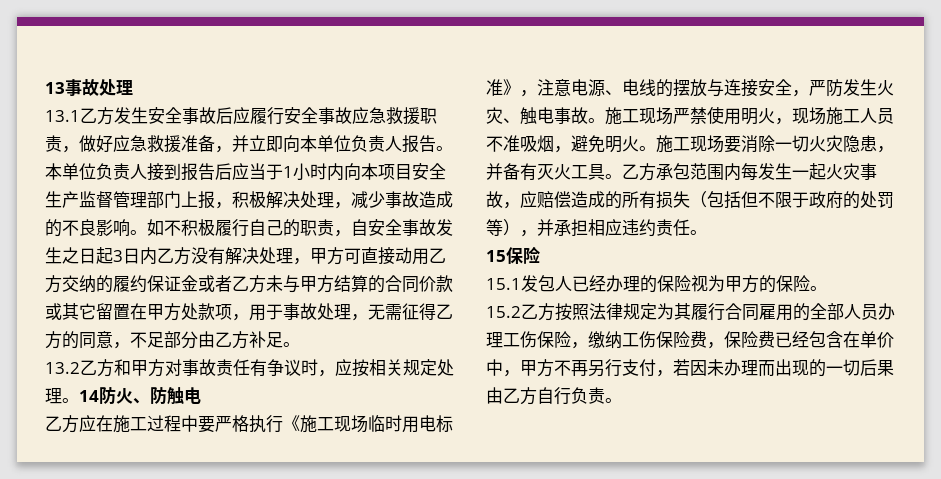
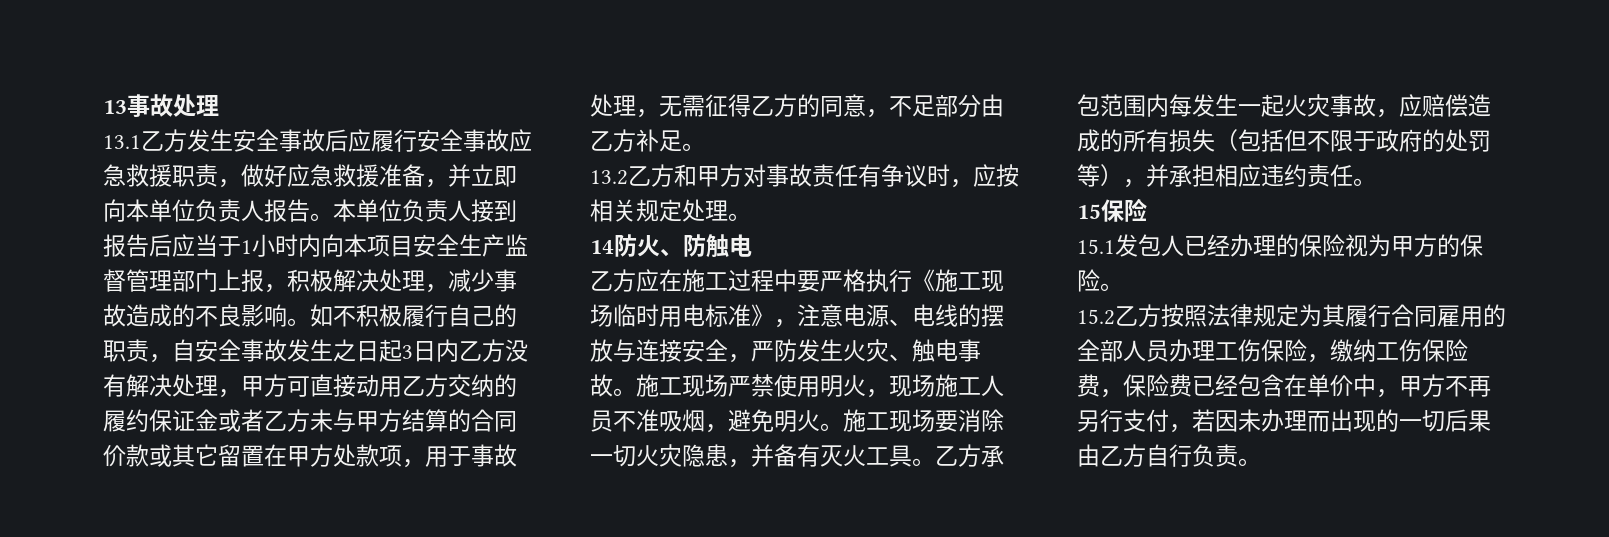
- 13.2乙方和甲方对事故责任有争议时，应按相关规定处理。14防火、防触电
+ 13.2乙方和甲方对事故责任有争议时，应按相关规定处理。
+ 14防火、防触电

